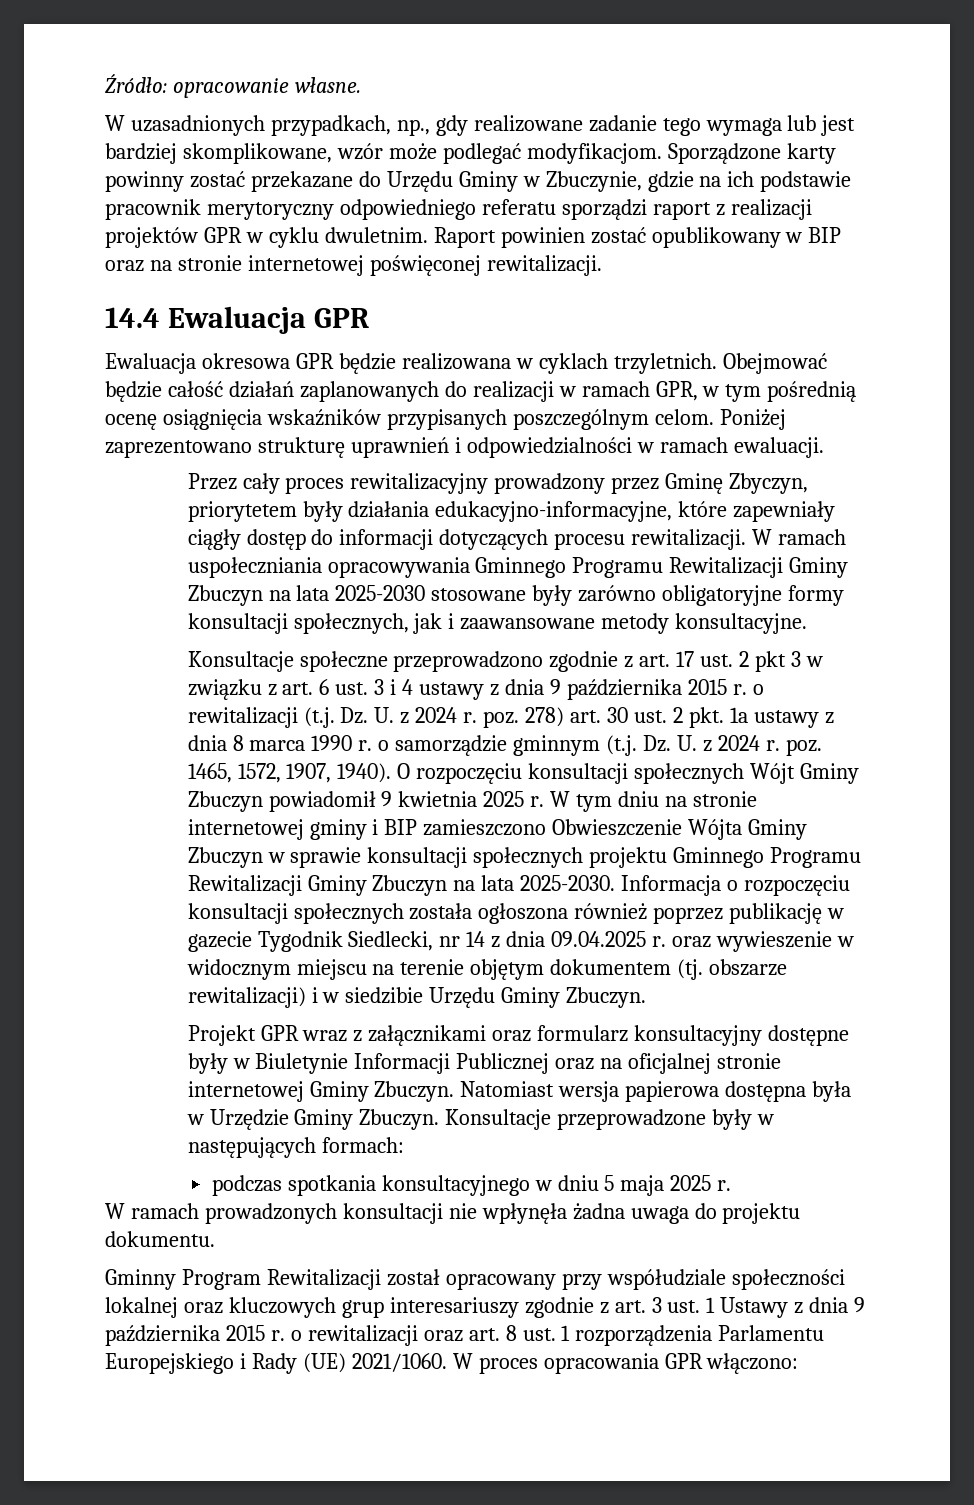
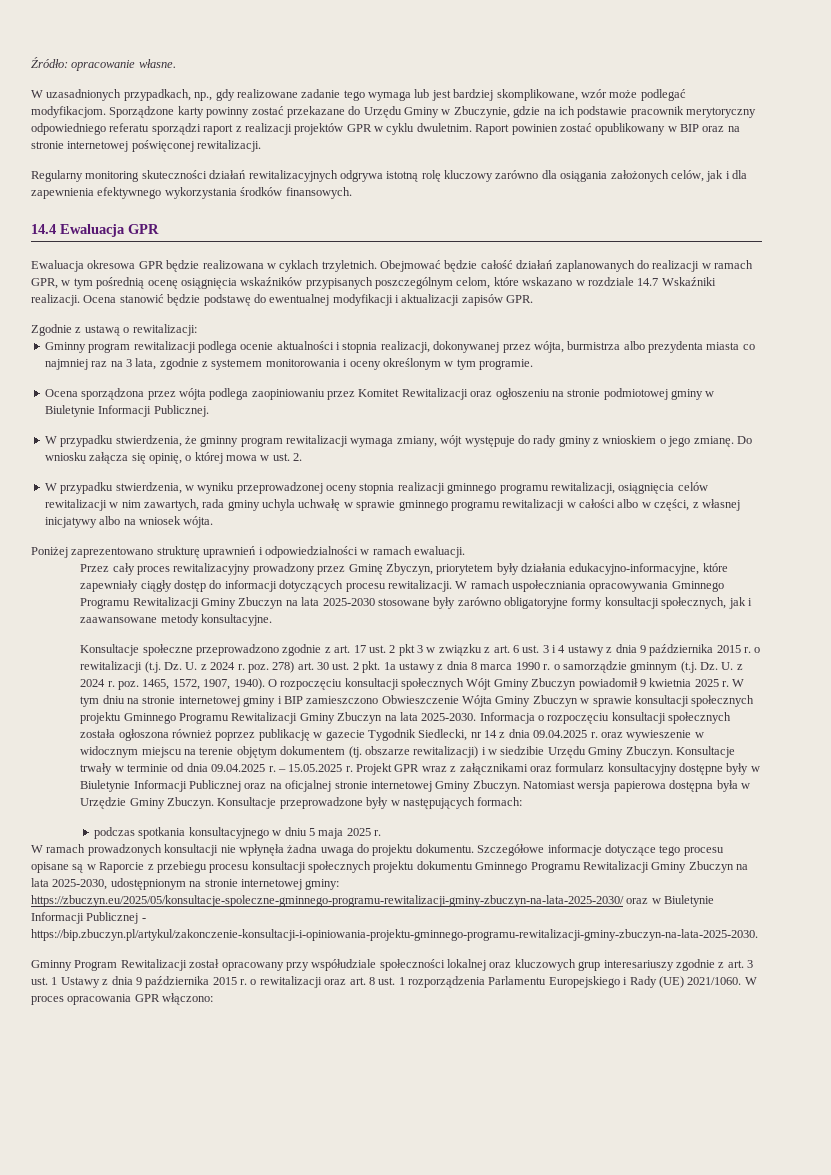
+ Regularny monitoring skuteczności działań rewitalizacyjnych odgrywa istotną rolę kluczowy zarówno dla osiągania założonych celów, jak i dla zapewnienia efektywnego wykorzystania środków finansowych.
- Obejmować będzie całość działań zaplanowanych do realizacji w ramach GPR, w tym pośrednią ocenę osiągnięcia wskaźników przypisanych poszczególnym celom. Poniżej zaprezentowano strukturę uprawnień i odpowiedzialności w ramach ewaluacji.
+ Obejmować będzie całość działań zaplanowanych do realizacji w ramach GPR, w tym pośrednią ocenę osiągnięcia wskaźników przypisanych poszczególnym celom, które wskazano w rozdziale 14.7 Wskaźniki realizacji. Ocena stanowić będzie podstawę do ewentualnej modyfikacji i aktualizacji zapisów GPR.
+ Zgodnie z ustawą o rewitalizacji:
+ Gminny program rewitalizacji podlega ocenie aktualności i stopnia realizacji, dokonywanej przez wójta, burmistrza albo prezydenta miasta co najmniej raz na 3 lata, zgodnie z systemem monitorowania i oceny określonym w tym programie.
+ Ocena sporządzona przez wójta podlega zaopiniowaniu przez Komitet Rewitalizacji oraz ogłoszeniu na stronie podmiotowej gminy w Biuletynie Informacji Publicznej.
+ W przypadku stwierdzenia, że gminny program rewitalizacji wymaga zmiany, wójt występuje do rady gminy z wnioskiem o jego zmianę. Do wniosku załącza się opinię, o której mowa w ust. 2.
+ W przypadku stwierdzenia, w wyniku przeprowadzonej oceny stopnia realizacji gminnego programu rewitalizacji, osiągnięcia celów rewitalizacji w nim zawartych, rada gminy uchyla uchwałę w sprawie gminnego programu rewitalizacji w całości albo w części, z własnej inicjatywy albo na wniosek wójta.
+ Poniżej zaprezentowano strukturę uprawnień i odpowiedzialności w ramach ewaluacji.
- Informacja o rozpoczęciu konsultacji społecznych została ogłoszona również poprzez publikację w gazecie Tygodnik Siedlecki, nr 14 z dnia 09.04.2025 r. oraz wywieszenie w widocznym miejscu na terenie objętym dokumentem (tj. obszarze rewitalizacji) i w siedzibie Urzędu Gminy Zbuczyn.
- Projekt GPR wraz z załącznikami oraz formularz konsultacyjny dostępne były w Biuletynie Informacji Publicznej oraz na oficjalnej stronie internetowej Gminy Zbuczyn.
+ Informacja o rozpoczęciu konsultacji społecznych została ogłoszona również poprzez publikację w gazecie Tygodnik Siedlecki, nr 14 z dnia 09.04.2025 r. oraz wywieszenie w widocznym miejscu na terenie objętym dokumentem (tj. obszarze rewitalizacji) i w siedzibie Urzędu Gminy Zbuczyn. Konsultacje trwały w terminie od dnia 09.04.2025 r. – 15.05.2025 r. Projekt GPR wraz z załącznikami oraz formularz konsultacyjny dostępne były w Biuletynie Informacji Publicznej oraz na oficjalnej stronie internetowej Gminy Zbuczyn.
+ Szczegółowe informacje dotyczące tego procesu opisane są w Raporcie z przebiegu procesu konsultacji społecznych projektu dokumentu Gminnego Programu Rewitalizacji Gminy Zbuczyn na lata 2025-2030, udostępnionym na stronie internetowej gminy: https://zbuczyn.eu/2025/05/konsultacje-spoleczne-gminnego-programu-rewitalizacji-gminy-zbuczyn-na-lata-2025-2030/ oraz w Biuletynie Informacji Publicznej - https://bip.zbuczyn.pl/artykul/zakonczenie-konsultacji-i-opiniowania-projektu-gminnego-programu-rewitalizacji-gminy-zbuczyn-na-lata-2025-2030.

